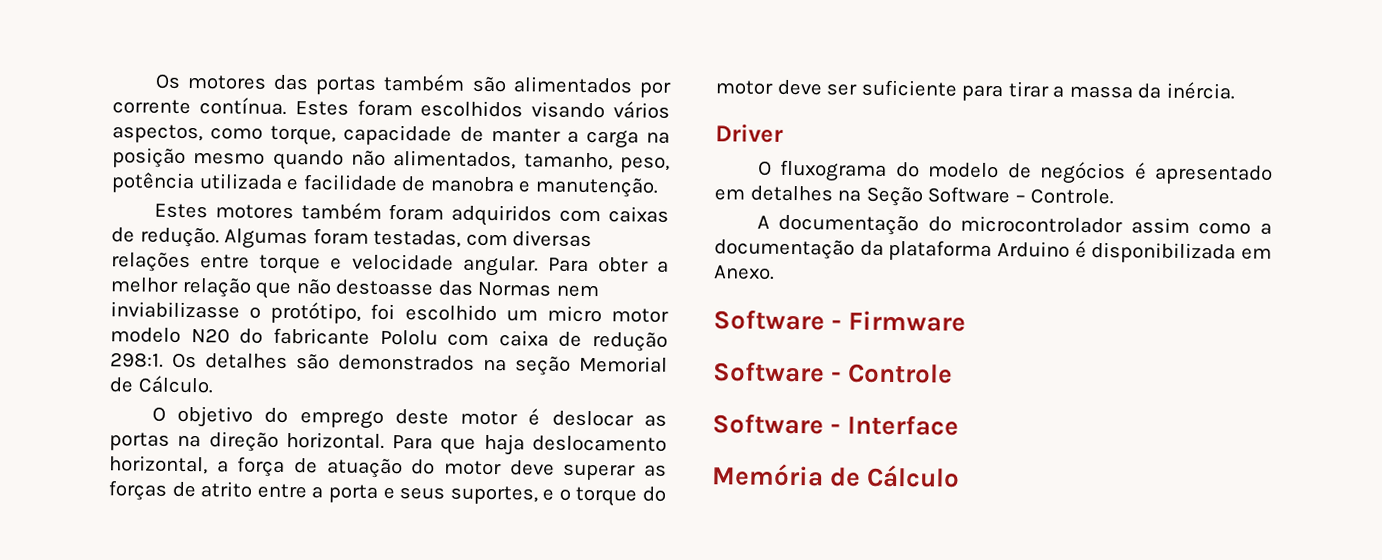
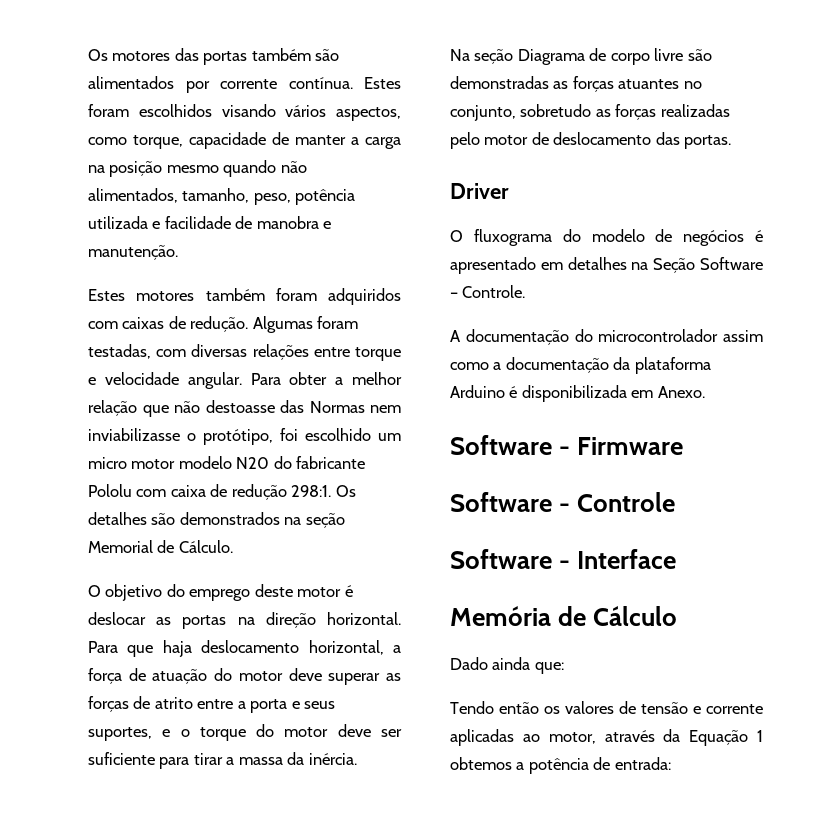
+ Na seção Diagrama de corpo livre são demonstradas as forças atuantes no conjunto, sobretudo as forças realizadas pelo motor de deslocamento das portas.
+ Dado ainda que:
+ Tendo então os valores de tensão e corrente aplicadas ao motor, através da Equação 1 obtemos a potência de entrada:

